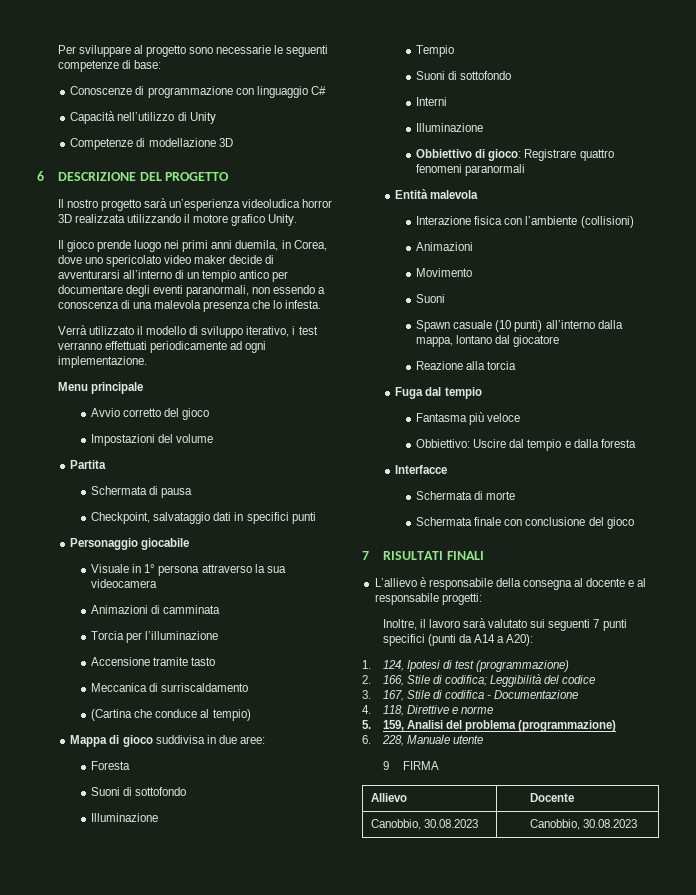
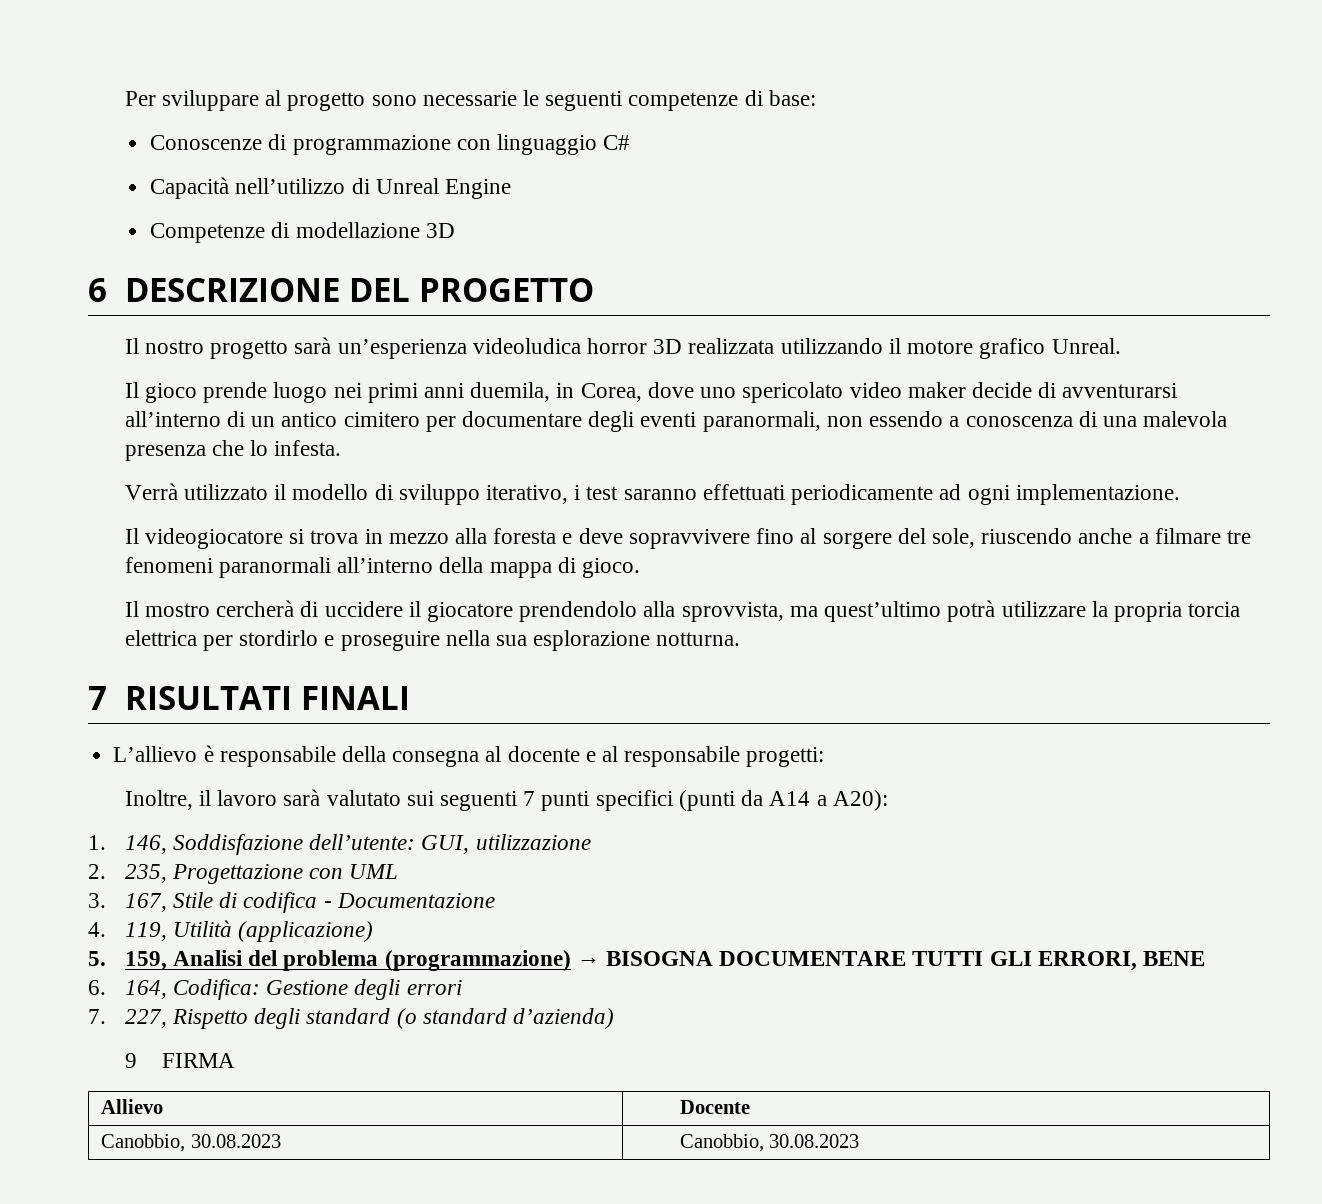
- Capacità nell’utilizzo di Unity
+ Capacità nell’utilizzo di Unreal Engine
- Il nostro progetto sarà un’esperienza videoludica horror 3D realizzata utilizzando il motore grafico Unity.
+ Il nostro progetto sarà un’esperienza videoludica horror 3D realizzata utilizzando il motore grafico Unreal.
- Il gioco prende luogo nei primi anni duemila, in Corea, dove uno spericolato video maker decide di avventurarsi all’interno di un tempio antico per documentare degli eventi paranormali, non essendo a conoscenza di una malevola presenza che lo infesta.
+ Il gioco prende luogo nei primi anni duemila, in Corea, dove uno spericolato video maker decide di avventurarsi all’interno di un antico cimitero per documentare degli eventi paranormali, non essendo a conoscenza di una malevola presenza che lo infesta.
- Verrà utilizzato il modello di sviluppo iterativo, i test verranno effettuati periodicamente ad ogni implementazione.
+ Verrà utilizzato il modello di sviluppo iterativo, i test saranno effettuati periodicamente ad ogni implementazione.
- Menu principale
- Avvio corretto del gioco
- Impostazioni del volume
- Partita
- Schermata di pausa
- Checkpoint, salvataggio dati in specifici punti
- Personaggio giocabile
- Visuale in 1° persona attraverso la sua videocamera
- Animazioni di camminata
- Torcia per l’illuminazione
- Accensione tramite tasto
- Meccanica di surriscaldamento
- (Cartina che conduce al tempio)
- Mappa di gioco suddivisa in due aree:
- Foresta
- Suoni di sottofondo
- Illuminazione
- Tempio
- Suoni di sottofondo
- Interni
- Illuminazione
- Obbiettivo di gioco: Registrare quattro fenomeni paranormali
- Entità malevola
- Interazione fisica con l’ambiente (collisioni)
- Animazioni
- Movimento
- Suoni
- Spawn casuale (10 punti) all’interno dalla mappa, lontano dal giocatore
- Reazione alla torcia
- Fuga dal tempio
- Fantasma più veloce
- Obbiettivo: Uscire dal tempio e dalla foresta
- Interfacce
- Schermata di morte
- Schermata finale con conclusione del gioco
+ Il videogiocatore si trova in mezzo alla foresta e deve sopravvivere fino al sorgere del sole, riuscendo anche a filmare tre fenomeni paranormali all’interno della mappa di gioco.
+ Il mostro cercherà di uccidere il giocatore prendendolo alla sprovvista, ma quest’ultimo potrà utilizzare la propria torcia elettrica per stordirlo e proseguire nella sua esplorazione notturna.
- 1. 124, Ipotesi di test (programmazione)
- 2. 166, Stile di codifica; Leggibilità del codice
+ 1. 146, Soddisfazione dell’utente: GUI, utilizzazione
+ 2. 235, Progettazione con UML
- 4. 118, Direttive e norme
+ 4. 119, Utilità (applicazione)
- 5. 159, Analisi del problema (programmazione)
- 6. 228, Manuale utente
+ 5. 159, Analisi del problema (programmazione) → BISOGNA DOCUMENTARE TUTTI GLI ERRORI, BENE
+ 6. 164, Codifica: Gestione degli errori
+ 7. 227, Rispetto degli standard (o standard d’azienda)

